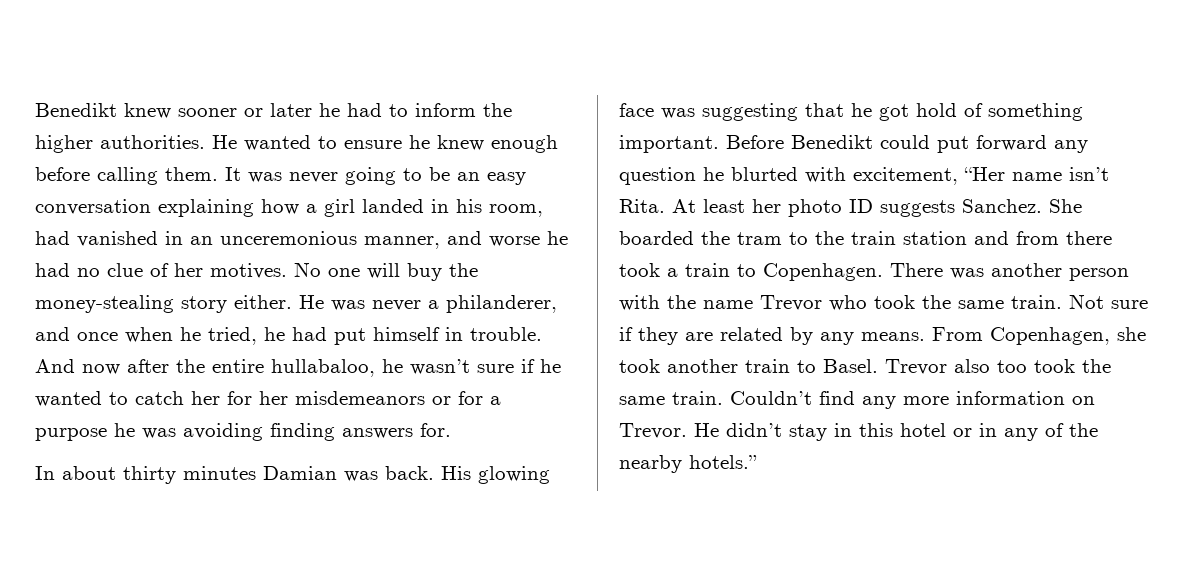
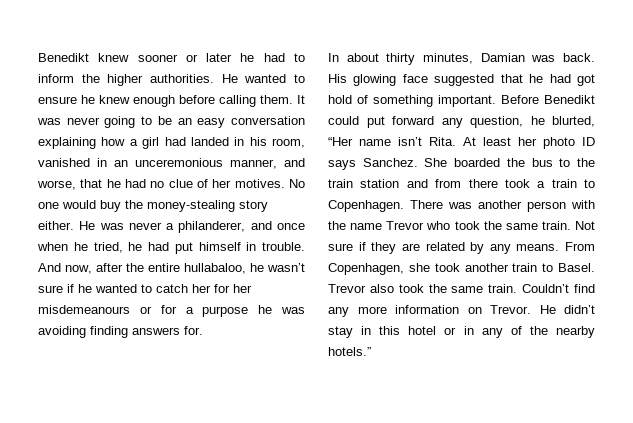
- It was never going to be an easy conversation explaining how a girl landed in his room, had vanished in an unceremonious manner, and worse he had no clue of her motives.
+ It was never going to be an easy conversation explaining how a girl had landed in his room, vanished in an unceremonious manner, and worse, that he had no clue of her motives.
- No one will buy the money-stealing story either.
+ No one would buy the money-stealing story either.
- And now after the entire hullabaloo, he wasn’t sure if he wanted to catch her for her misdemeanors or for a purpose he was avoiding finding answers for.
+ And now, after the entire hullabaloo, he wasn’t sure if he wanted to catch her for her misdemeanours or for a purpose he was avoiding finding answers for.
- In about thirty minutes Damian was back.
+ In about thirty minutes, Damian was back.
- His glowing face was suggesting that he got hold of something important.
+ His glowing face suggested that he had got hold of something important.
- Before Benedikt could put forward any question he blurted with excitement, “Her name isn’t Rita.
+ Before Benedikt could put forward any question, he blurted, “Her name isn’t Rita.
- At least her photo ID suggests Sanchez.
+ At least her photo ID says Sanchez.
- She boarded the tram to the train station and from there took a train to Copenhagen.
+ She boarded the bus to the train station and from there took a train to Copenhagen.
- Trevor also too took the same train.
+ Trevor also took the same train.

